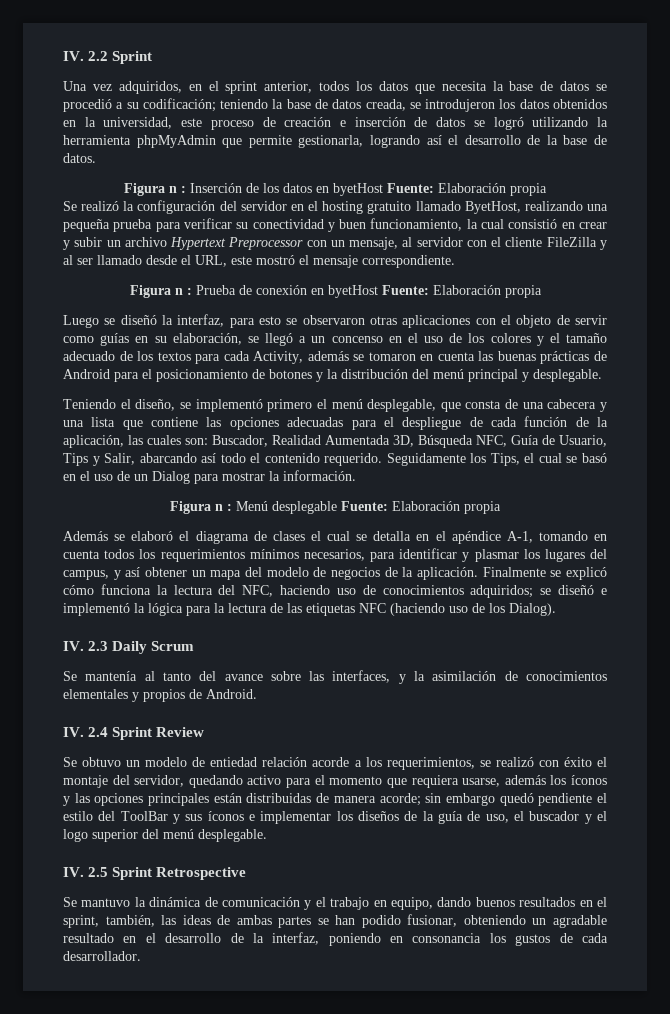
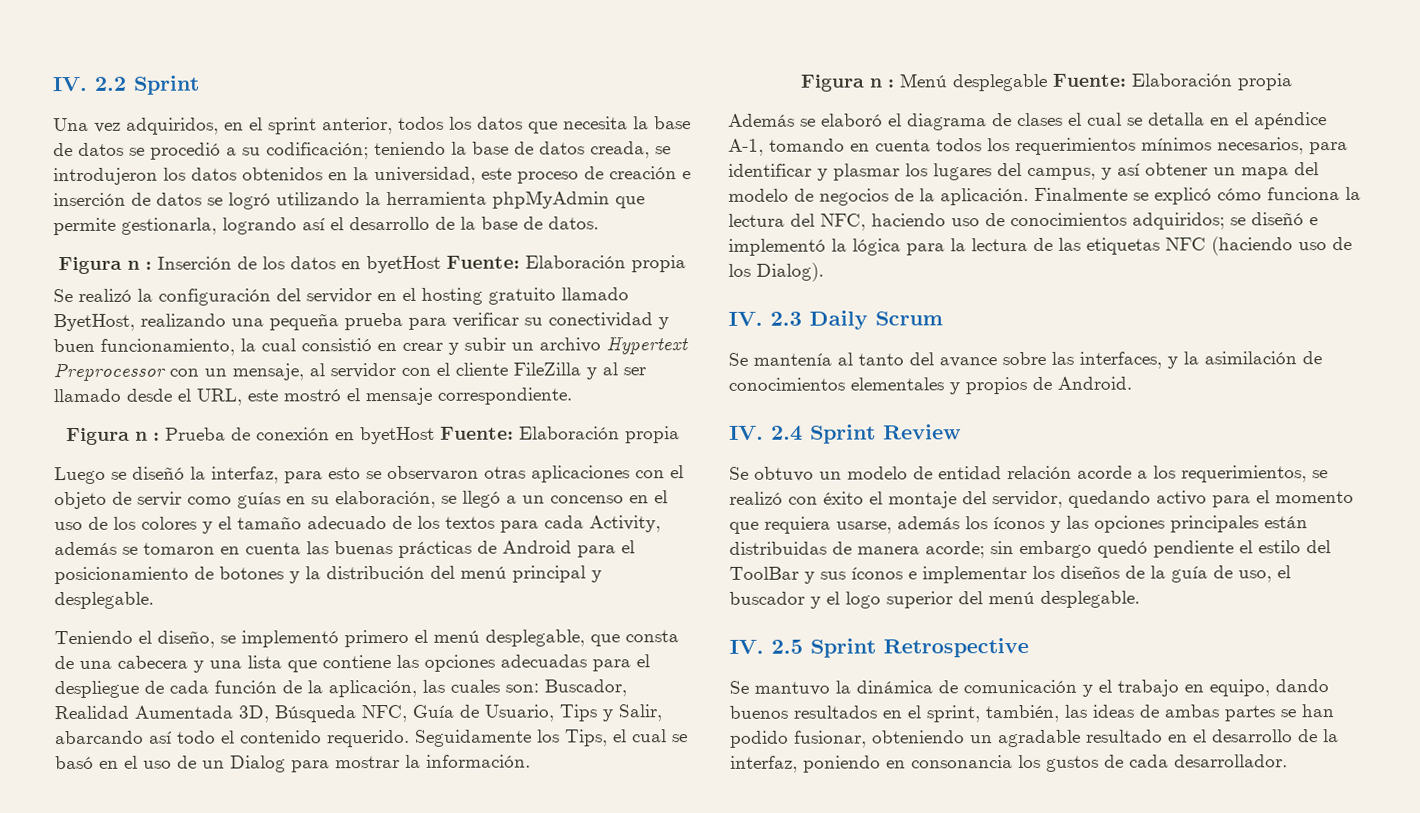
- Se obtuvo un modelo de entiedad relación acorde a los requerimientos, se realizó con éxito el montaje del servidor, quedando activo para el momento que requiera usarse, además los íconos y las opciones principales están distribuidas de manera acorde;
+ Se obtuvo un modelo de entidad relación acorde a los requerimientos, se realizó con éxito el montaje del servidor, quedando activo para el momento que requiera usarse, además los íconos y las opciones principales están distribuidas de manera acorde;

